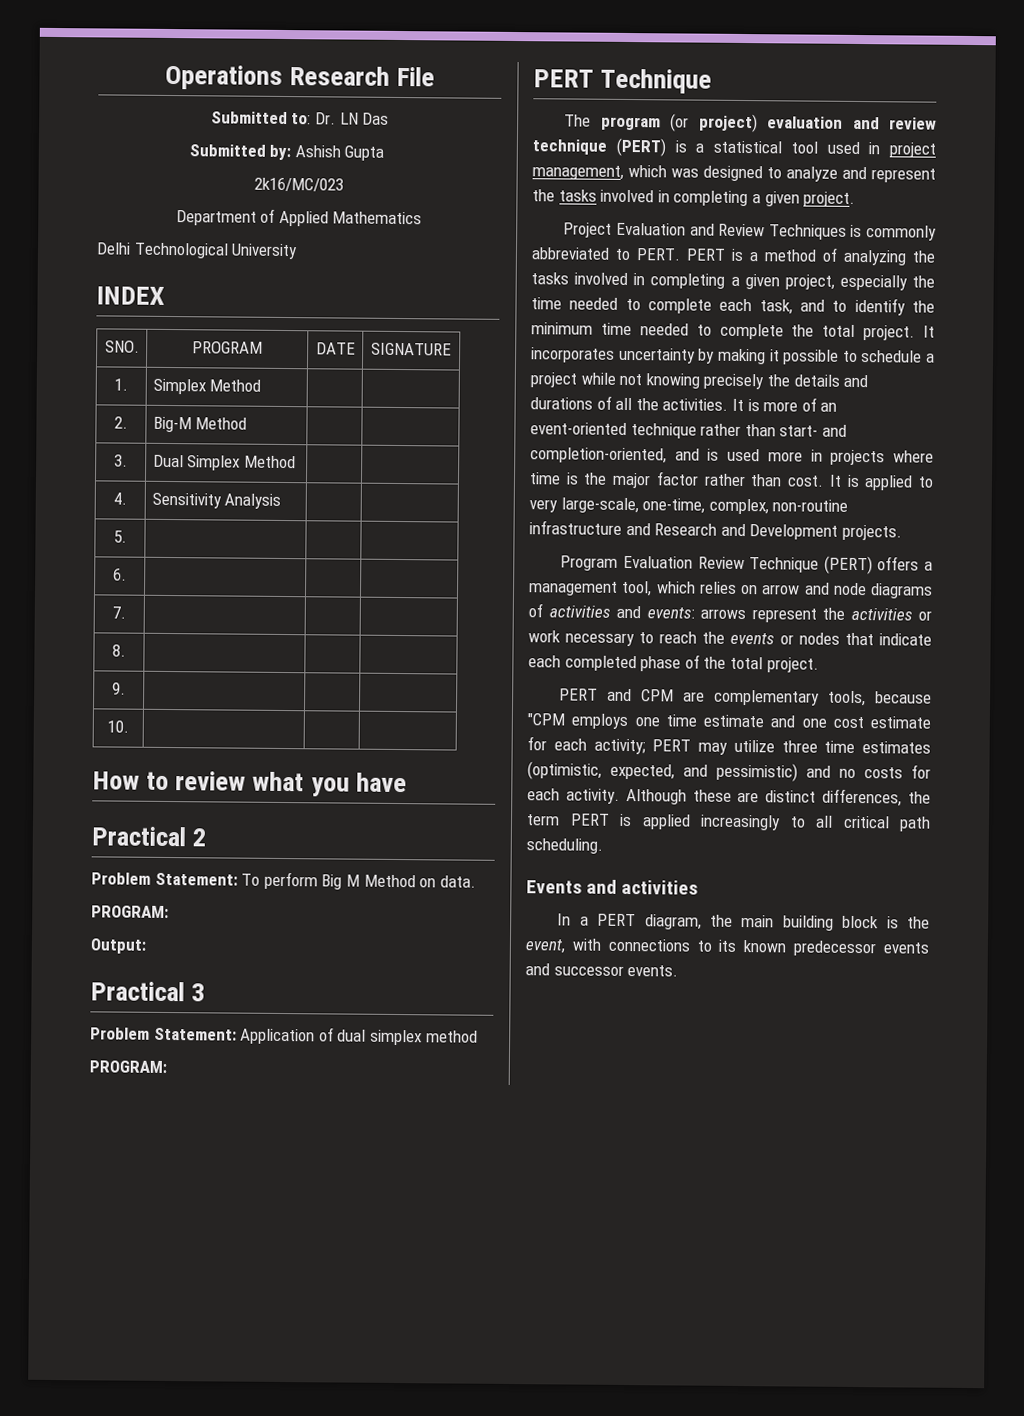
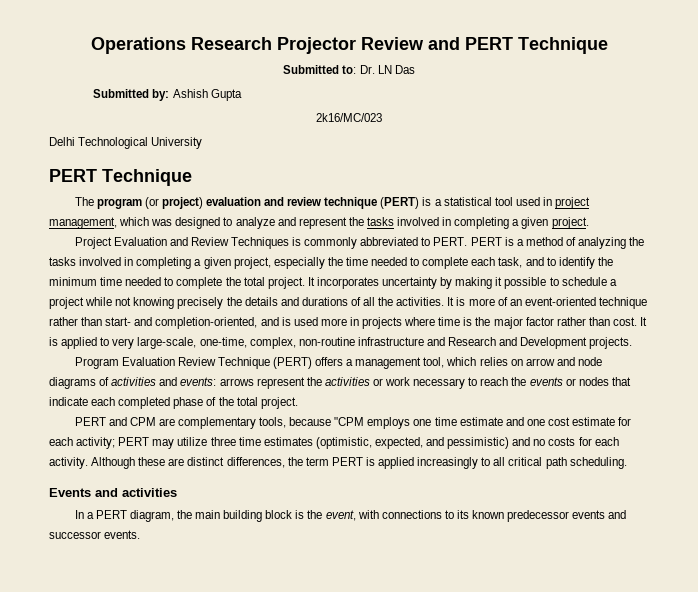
- Operations Research File
+ Operations Research Projector Review and PERT Technique
- Department of Applied Mathematics
- INDEX
- SNO. | PROGRAM | DATE | SIGNATURE
- 1. | Simplex Method | |
- 2. | Big-M Method | |
- 3. | Dual Simplex Method | |
- 4. | Sensitivity Analysis | |
- 5. | | |
- 6. | | |
- 7. | | |
- 8. | | |
- 9. | | |
- 10. | | |
- How to review what you have
- Practical 2
- Problem Statement: To perform Big M Method on data.
- PROGRAM:
- Output:
- Practical 3
- Problem Statement: Application of dual simplex method
- PROGRAM:

